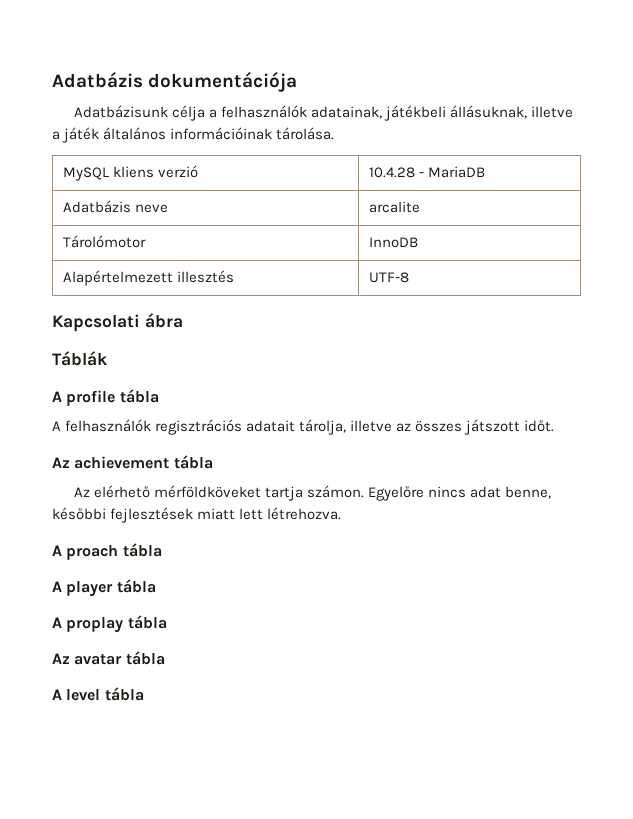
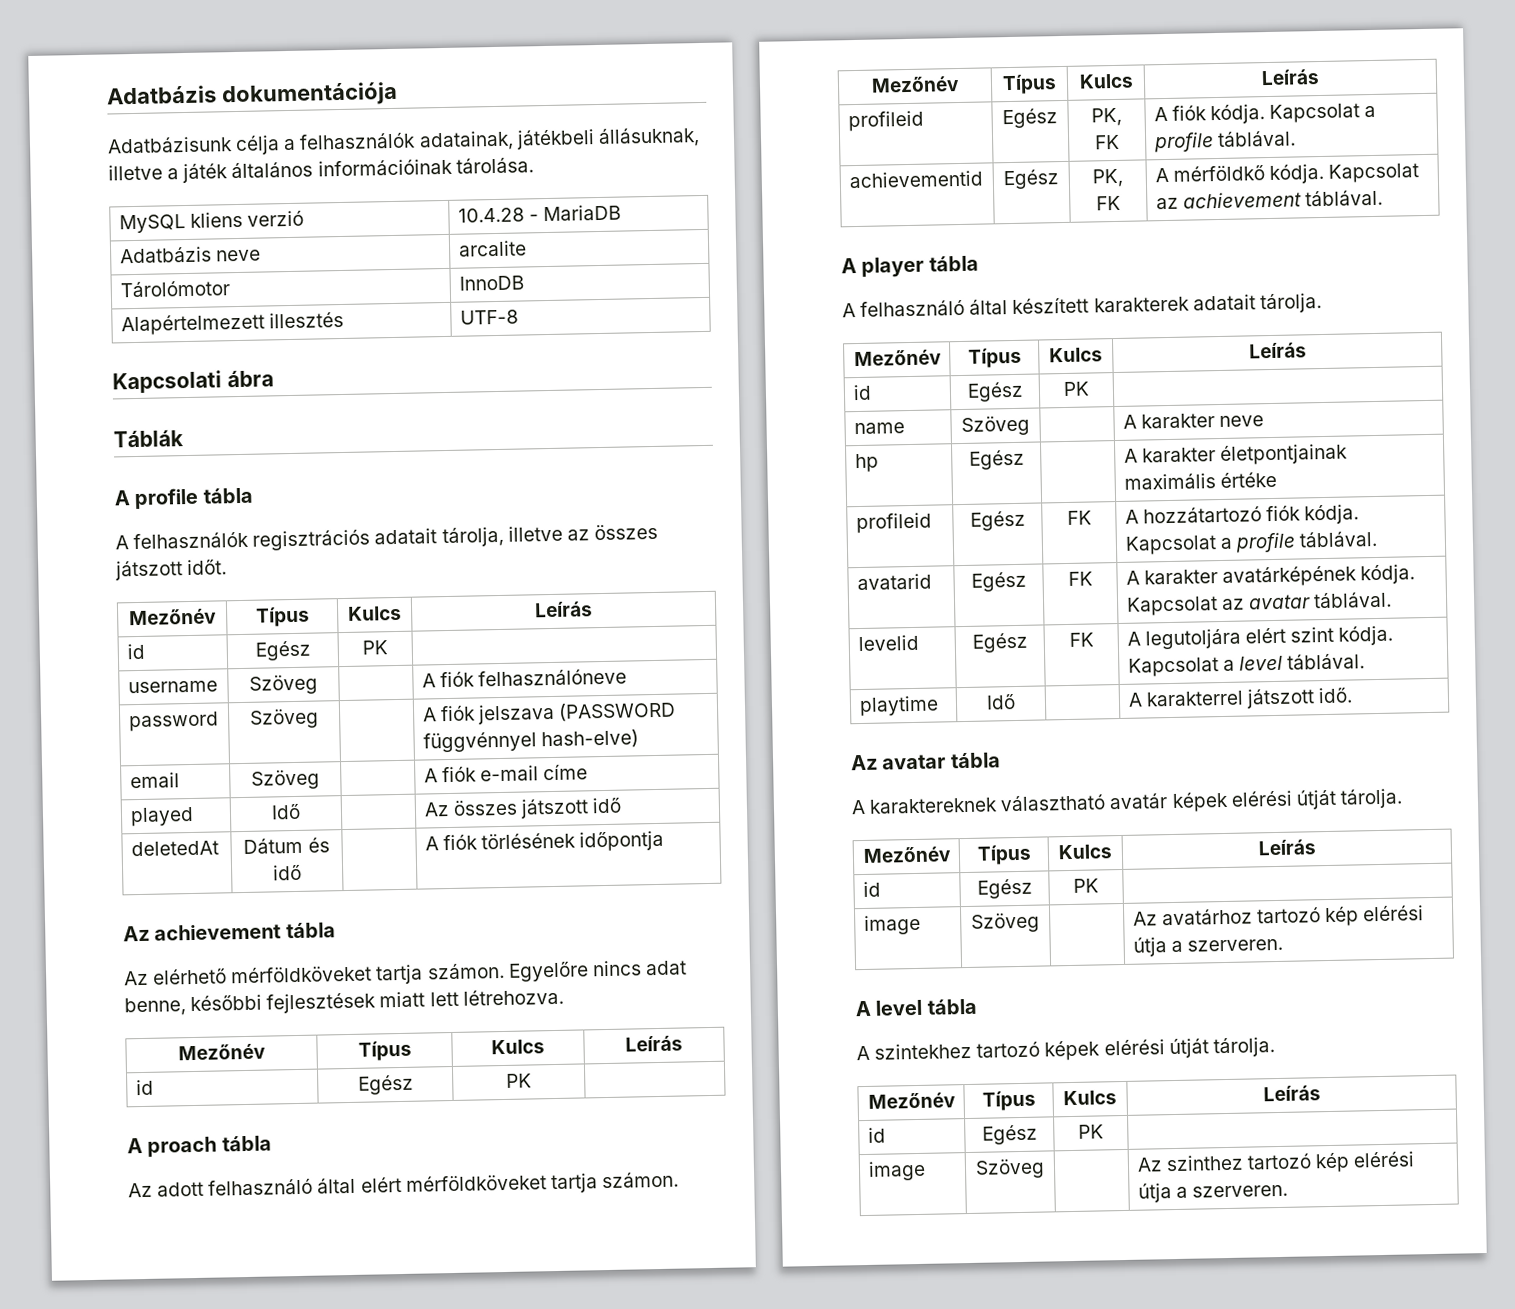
  A felhasználók regisztrációs adatait tárolja, illetve az összes játszott időt.
+ Mezőnév | Típus | Kulcs | Leírás
+ id | Egész | PK |
+ username | Szöveg | | A fiók felhasználóneve
+ password | Szöveg | | A fiók jelszava (PASSWORD függvénnyel hash-elve)
+ email | Szöveg | | A fiók e-mail címe
+ played | Idő | | Az összes játszott idő
+ deletedAt | Dátum és idő | | A fiók törlésének időpontja
  Egyelőre nincs adat benne, későbbi fejlesztések miatt lett létrehozva.
+ Mezőnév | Típus | Kulcs | Leírás
+ id | Egész | PK |
  A proach tábla
+ Az adott felhasználó által elért mérföldköveket tartja számon.
+ Mezőnév | Típus | Kulcs | Leírás
+ profileid | Egész | PK, FK | A fiók kódja. Kapcsolat a profile táblával.
+ achievementid | Egész | PK, FK | A mérföldkő kódja. Kapcsolat az achievement táblával.
  A player tábla
- A proplay tábla
+ A felhasználó által készített karakterek adatait tárolja.
+ Mezőnév | Típus | Kulcs | Leírás
+ id | Egész | PK |
+ name | Szöveg | | A karakter neve
+ hp | Egész | | A karakter életpontjainak maximális értéke
+ profileid | Egész | FK | A hozzátartozó fiók kódja. Kapcsolat a profile táblával.
+ avatarid | Egész | FK | A karakter avatárképének kódja. Kapcsolat az avatar táblával.
+ levelid | Egész | FK | A legutoljára elért szint kódja. Kapcsolat a level táblával.
+ playtime | Idő | | A karakterrel játszott idő.
  Az avatar tábla
+ A karaktereknek választható avatár képek elérési útját tárolja.
+ Mezőnév | Típus | Kulcs | Leírás
+ id | Egész | PK |
+ image | Szöveg | | Az avatárhoz tartozó kép elérési útja a szerveren.
  A level tábla
+ A szintekhez tartozó képek elérési útját tárolja.
+ Mezőnév | Típus | Kulcs | Leírás
+ id | Egész | PK |
+ image | Szöveg | | Az szinthez tartozó kép elérési útja a szerveren.

